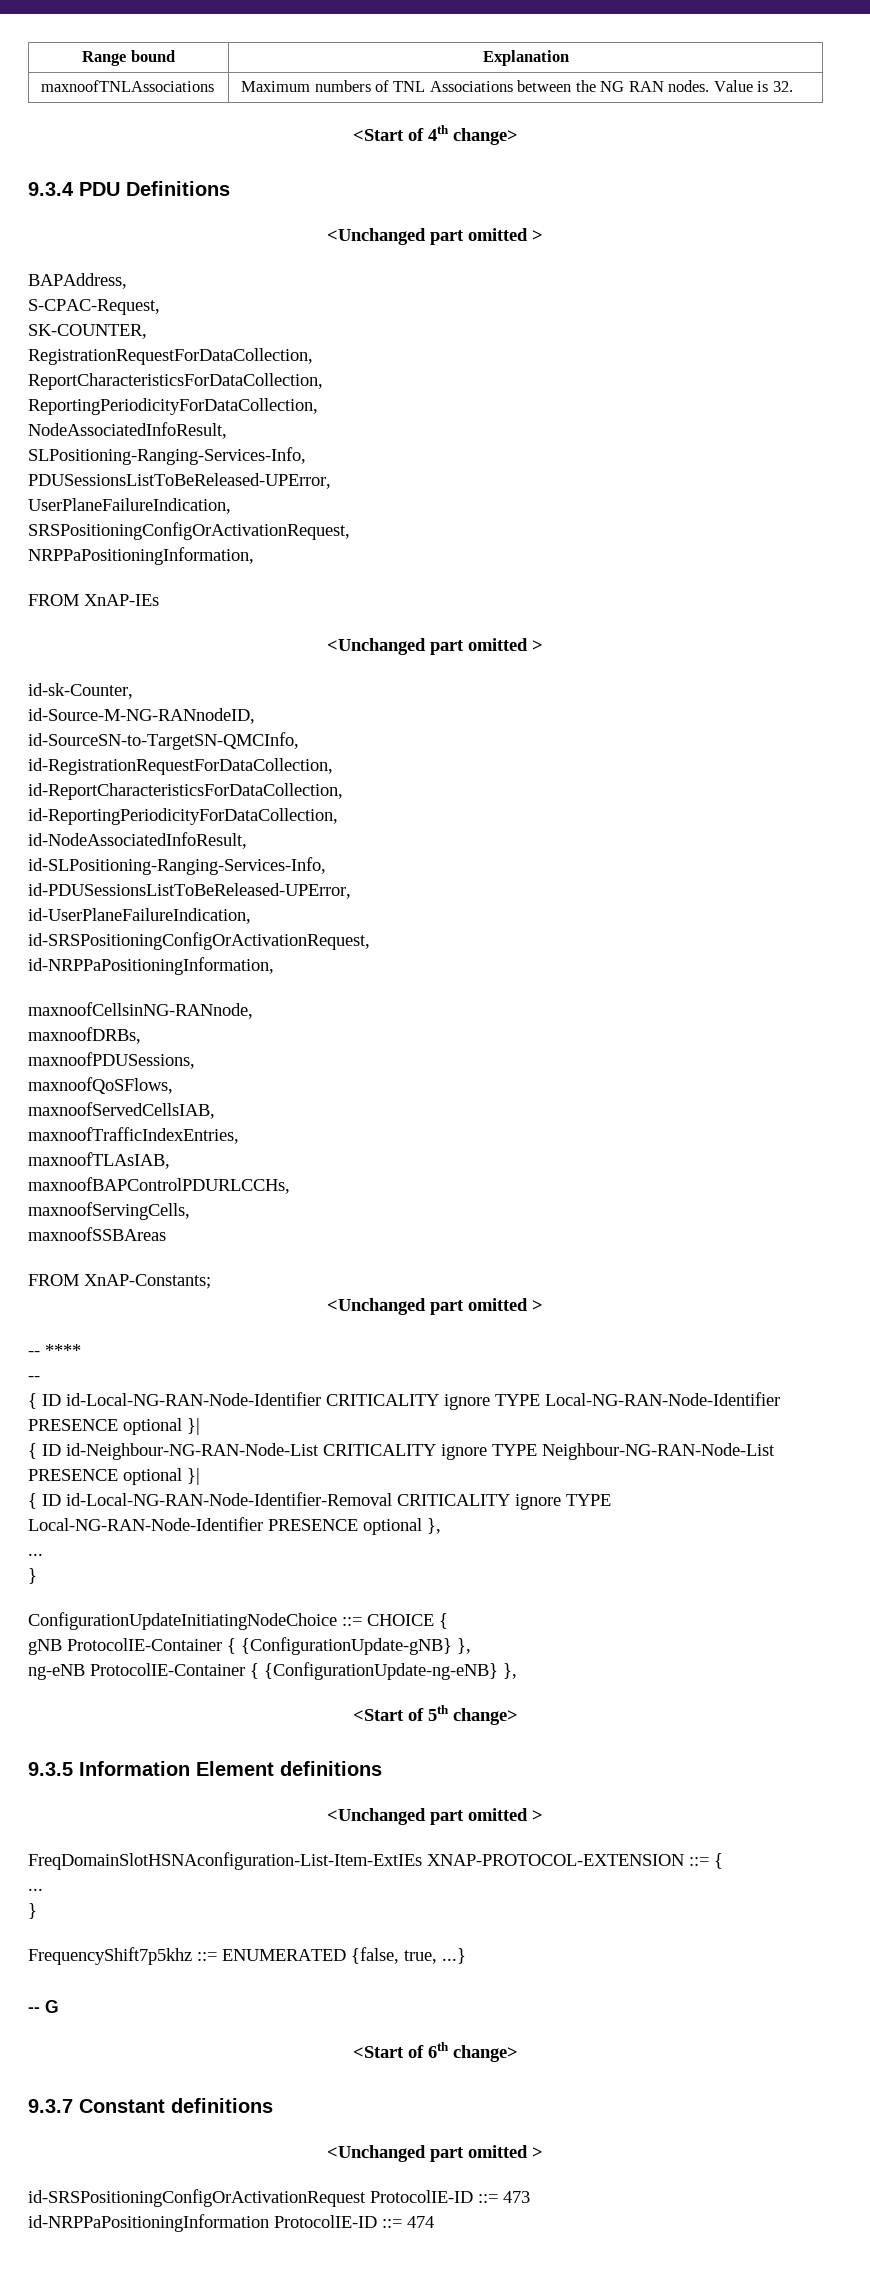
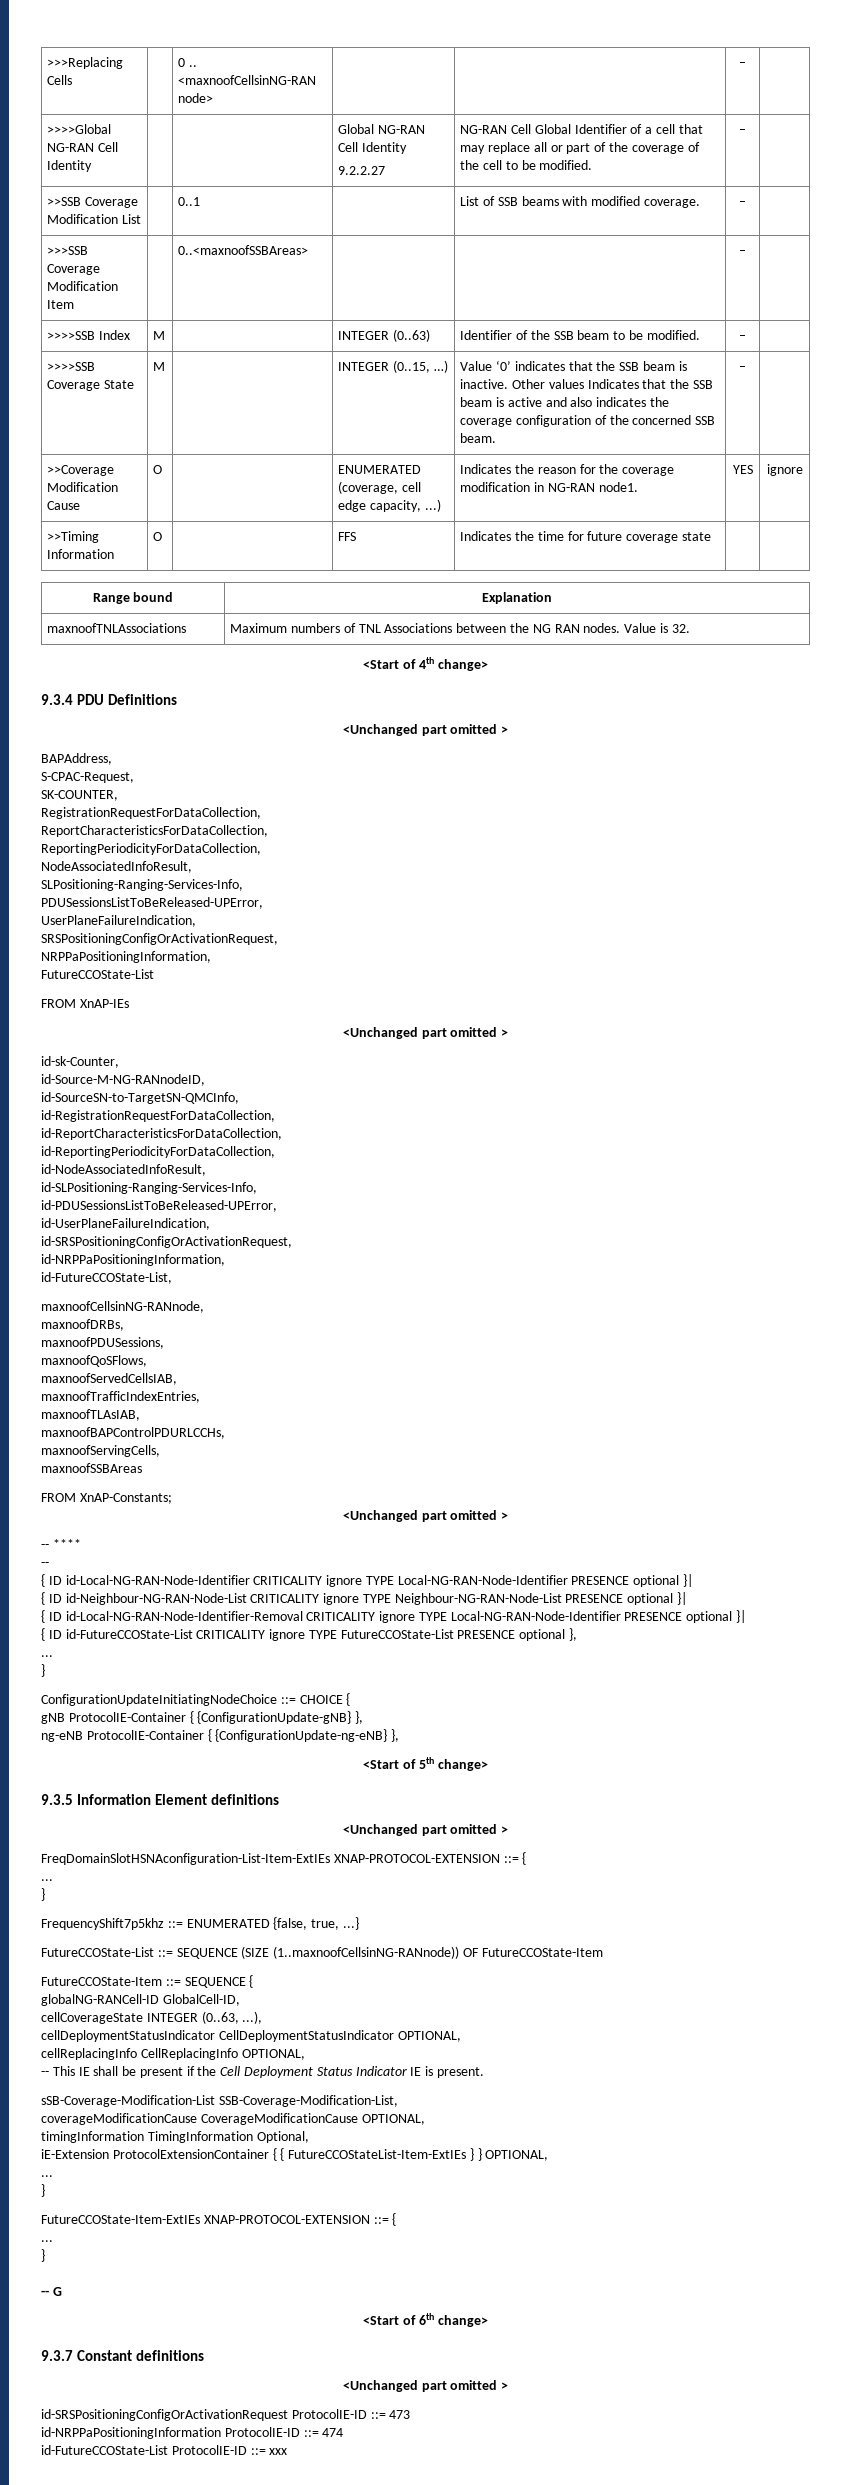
+ >>>Replacing Cells | | 0 .. <maxnoofCellsinNG-RAN node> | | | – |
+ >>>>Global NG-RAN Cell Identity | | | Global NG-RAN Cell Identity
+ 9.2.2.27 | NG-RAN Cell Global Identifier of a cell that may replace all or part of the coverage of the cell to be modified. | – |
+ >>SSB Coverage Modification List | | 0..1 | | List of SSB beams with modified coverage. | – |
+ >>>SSB Coverage Modification Item | | 0..<maxnoofSSBAreas> | | | – |
+ >>>>SSB Index | M | | INTEGER (0..63) | Identifier of the SSB beam to be modified. | – |
+ >>>>SSB Coverage State | M | | INTEGER (0..15, …) | Value ‘0’ indicates that the SSB beam is inactive. Other values Indicates that the SSB beam is active and also indicates the coverage configuration of the concerned SSB beam. | – |
+ >>Coverage Modification Cause | O | | ENUMERATED (coverage, cell edge capacity, ...) | Indicates the reason for the coverage modification in NG-RAN node1. | YES | ignore
+ >>Timing Information | O | | FFS | Indicates the time for future coverage state | |
  NRPPaPositioningInformation,
+ FutureCCOState-List
+ id-FutureCCOState-List,
- { ID id-Local-NG-RAN-Node-Identifier-Removal CRITICALITY ignore TYPE Local-NG-RAN-Node-Identifier PRESENCE optional },
+ { ID id-Local-NG-RAN-Node-Identifier-Removal CRITICALITY ignore TYPE Local-NG-RAN-Node-Identifier PRESENCE optional }|
+ { ID id-FutureCCOState-List CRITICALITY ignore TYPE FutureCCOState-List PRESENCE optional },
+ FutureCCOState-List ::= SEQUENCE (SIZE (1..maxnoofCellsinNG-RANnode)) OF FutureCCOState-Item
+ FutureCCOState-Item ::= SEQUENCE {
+ globalNG-RANCell-ID GlobalCell-ID,
+ cellCoverageState INTEGER (0..63, ...),
+ cellDeploymentStatusIndicator CellDeploymentStatusIndicator OPTIONAL,
+ cellReplacingInfo CellReplacingInfo OPTIONAL,
+ -- This IE shall be present if the Cell Deployment Status Indicator IE is present.
+ sSB-Coverage-Modification-List SSB-Coverage-Modification-List,
+ coverageModificationCause CoverageModificationCause OPTIONAL,
+ timingInformation TimingInformation Optional,
+ iE-Extension ProtocolExtensionContainer { { FutureCCOStateList-Item-ExtIEs } } OPTIONAL,
+ ...
+ }
+ FutureCCOState-Item-ExtIEs XNAP-PROTOCOL-EXTENSION ::= {
+ ...
+ }
+ id-FutureCCOState-List ProtocolIE-ID ::= xxx

